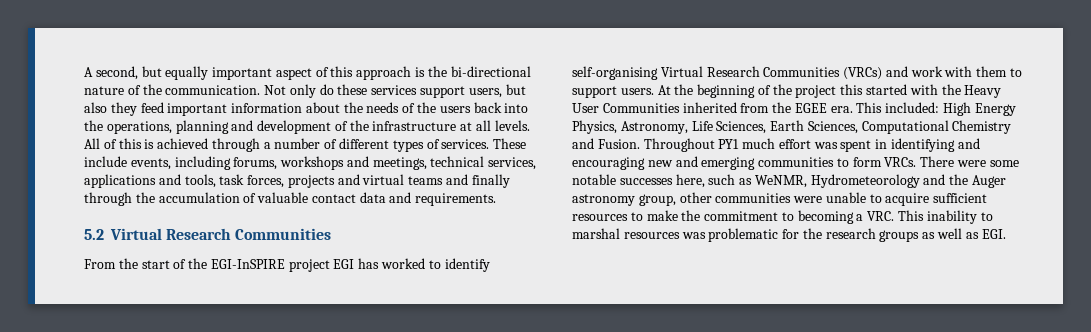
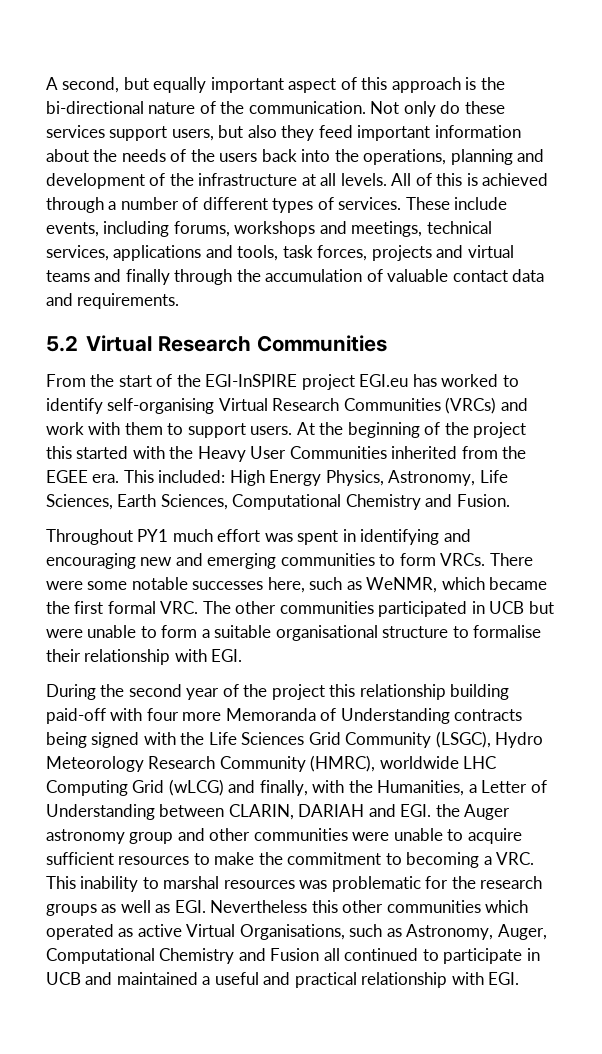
- From the start of the EGI-InSPIRE project EGI has worked to identify self-organising Virtual Research Communities (VRCs) and work with them to support users.
+ From the start of the EGI-InSPIRE project EGI.eu has worked to identify self-organising Virtual Research Communities (VRCs) and work with them to support users.
- This included: High Energy Physics, Astronomy, Life Sciences, Earth Sciences, Computational Chemistry and Fusion. Throughout PY1 much effort was spent in identifying and encouraging new and emerging communities to form VRCs.
+ This included: High Energy Physics, Astronomy, Life Sciences, Earth Sciences, Computational Chemistry and Fusion.
+ Throughout PY1 much effort was spent in identifying and encouraging new and emerging communities to form VRCs.
- There were some notable successes here, such as WeNMR, Hydrometeorology and the Auger astronomy group, other communities were unable to acquire sufficient resources to make the commitment to becoming a VRC. This inability to marshal resources was problematic for the research groups as well as EGI.
+ There were some notable successes here, such as WeNMR, which became the first formal VRC. The other communities participated in UCB but were unable to form a suitable organisational structure to formalise their relationship with EGI.
+ During the second year of the project this relationship building paid-off with four more Memoranda of Understanding contracts being signed with the Life Sciences Grid Community (LSGC), Hydro Meteorology Research Community (HMRC), worldwide LHC Computing Grid (wLCG) and finally, with the Humanities, a Letter of Understanding between CLARIN, DARIAH and EGI. the Auger astronomy group and other communities were unable to acquire sufficient resources to make the commitment to becoming a VRC. This inability to marshal resources was problematic for the research groups as well as EGI. Nevertheless this other communities which operated as active Virtual Organisations, such as Astronomy, Auger, Computational Chemistry and Fusion all continued to participate in UCB and maintained a useful and practical relationship with EGI.

